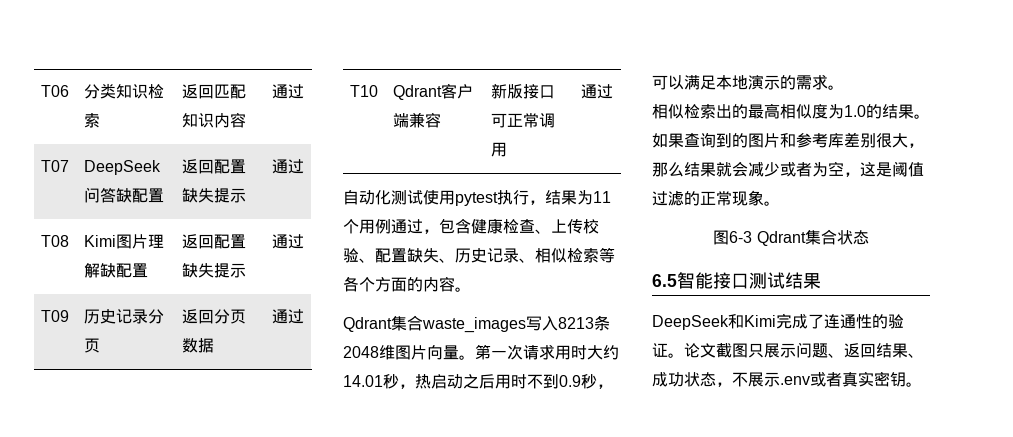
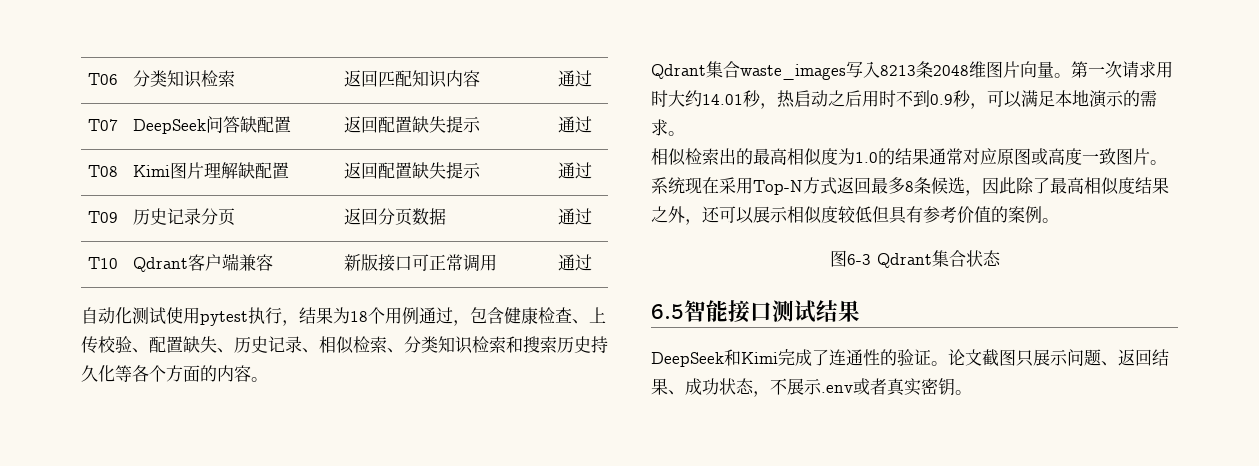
- 自动化测试使用pytest执行，结果为11个用例通过，包含健康检查、上传校验、配置缺失、历史记录、相似检索等各个方面的内容。
+ 自动化测试使用pytest执行，结果为18个用例通过，包含健康检查、上传校验、配置缺失、历史记录、相似检索、分类知识检索和搜索历史持久化等各个方面的内容。
- 相似检索出的最高相似度为1.0的结果。如果查询到的图片和参考库差别很大，那么结果就会减少或者为空，这是阈值过滤的正常现象。
+ 相似检索出的最高相似度为1.0的结果通常对应原图或高度一致图片。系统现在采用Top-N方式返回最多8条候选，因此除了最高相似度结果之外，还可以展示相似度较低但具有参考价值的案例。

